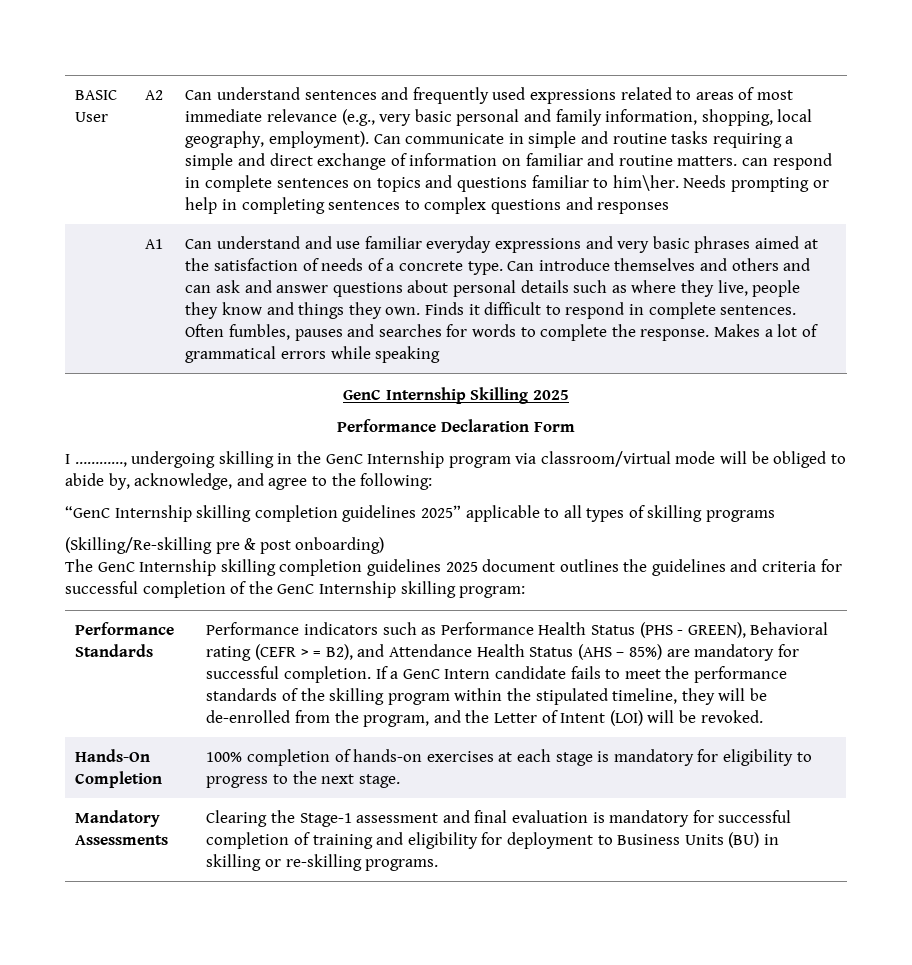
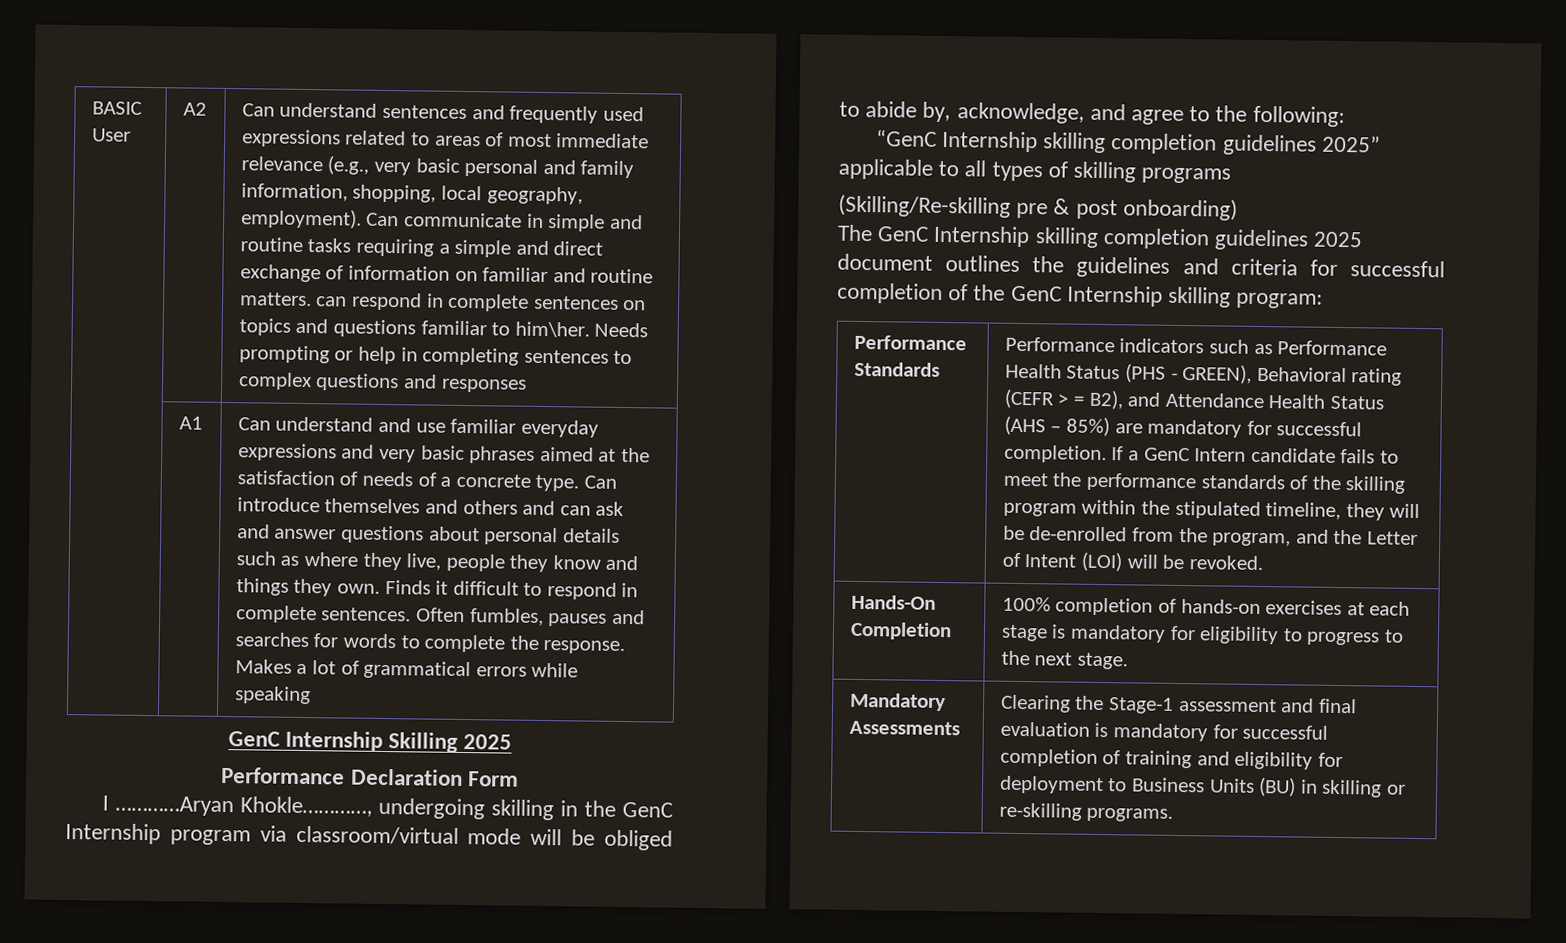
- I …………, undergoing skilling in the GenC Internship program via classroom/virtual mode will be obliged to abide by, acknowledge, and agree to the following:
+ I …………Aryan Khokle…………, undergoing skilling in the GenC Internship program via classroom/virtual mode will be obliged to abide by, acknowledge, and agree to the following:

